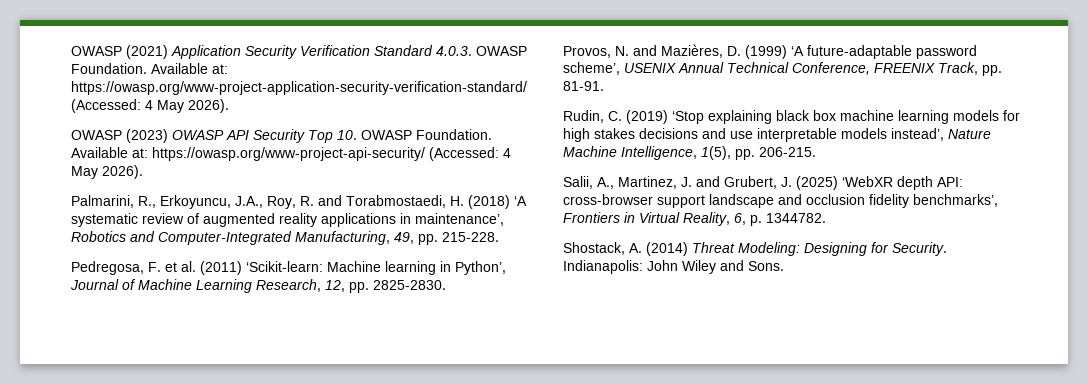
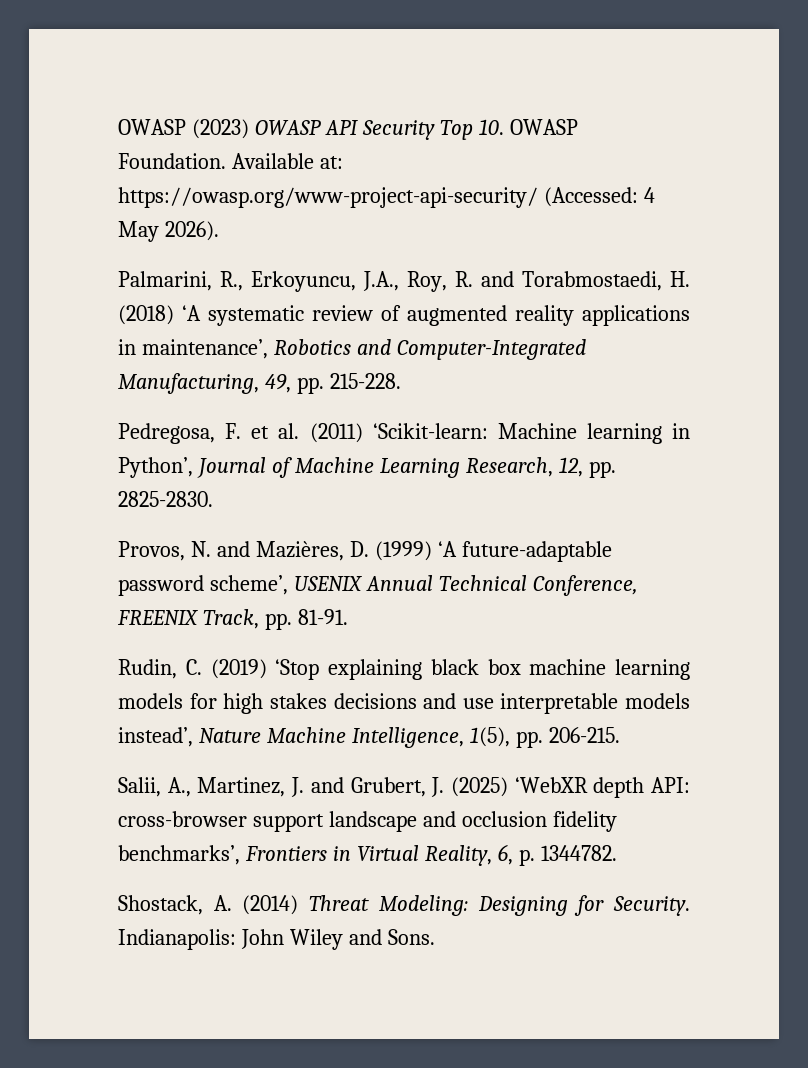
- OWASP (2021) Application Security Verification Standard 4.0.3. OWASP Foundation. Available at: https://owasp.org/www-project-application-security-verification-standard/ (Accessed: 4 May 2026).

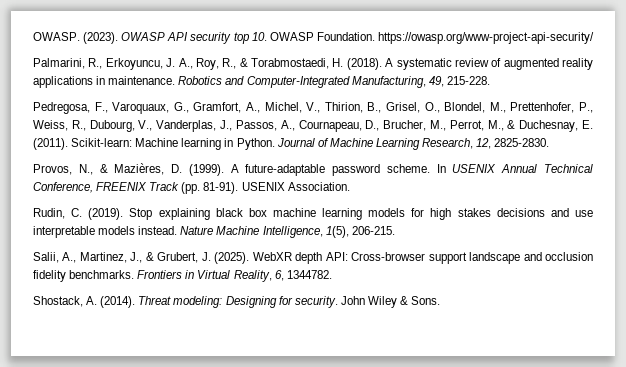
- OWASP (2023) OWASP API Security Top 10. OWASP Foundation. Available at: https://owasp.org/www-project-api-security/ (Accessed: 4 May 2026).
+ OWASP. (2023). OWASP API security top 10. OWASP Foundation. https://owasp.org/www-project-api-security/
- Palmarini, R., Erkoyuncu, J.A., Roy, R. and Torabmostaedi, H. (2018) ‘A systematic review of augmented reality applications in maintenance’, Robotics and Computer-Integrated Manufacturing, 49, pp. 215-228.
+ Palmarini, R., Erkoyuncu, J. A., Roy, R., & Torabmostaedi, H. (2018). A systematic review of augmented reality applications in maintenance. Robotics and Computer-Integrated Manufacturing, 49, 215-228.
- Pedregosa, F. et al. (2011) ‘Scikit-learn: Machine learning in Python’, Journal of Machine Learning Research, 12, pp. 2825-2830.
+ Pedregosa, F., Varoquaux, G., Gramfort, A., Michel, V., Thirion, B., Grisel, O., Blondel, M., Prettenhofer, P., Weiss, R., Dubourg, V., Vanderplas, J., Passos, A., Cournapeau, D., Brucher, M., Perrot, M., & Duchesnay, E. (2011). Scikit-learn: Machine learning in Python. Journal of Machine Learning Research, 12, 2825-2830.
- Provos, N. and Mazières, D. (1999) ‘A future-adaptable password scheme’, USENIX Annual Technical Conference, FREENIX Track, pp. 81-91.
+ Provos, N., & Mazières, D. (1999). A future-adaptable password scheme. In USENIX Annual Technical Conference, FREENIX Track (pp. 81-91). USENIX Association.
- Rudin, C. (2019) ‘Stop explaining black box machine learning models for high stakes decisions and use interpretable models instead’, Nature Machine Intelligence, 1(5), pp. 206-215.
+ Rudin, C. (2019). Stop explaining black box machine learning models for high stakes decisions and use interpretable models instead. Nature Machine Intelligence, 1(5), 206-215.
- Salii, A., Martinez, J. and Grubert, J. (2025) ‘WebXR depth API: cross-browser support landscape and occlusion fidelity benchmarks’, Frontiers in Virtual Reality, 6, p. 1344782.
+ Salii, A., Martinez, J., & Grubert, J. (2025). WebXR depth API: Cross-browser support landscape and occlusion fidelity benchmarks. Frontiers in Virtual Reality, 6, 1344782.
- Shostack, A. (2014) Threat Modeling: Designing for Security. Indianapolis: John Wiley and Sons.
+ Shostack, A. (2014). Threat modeling: Designing for security. John Wiley & Sons.

